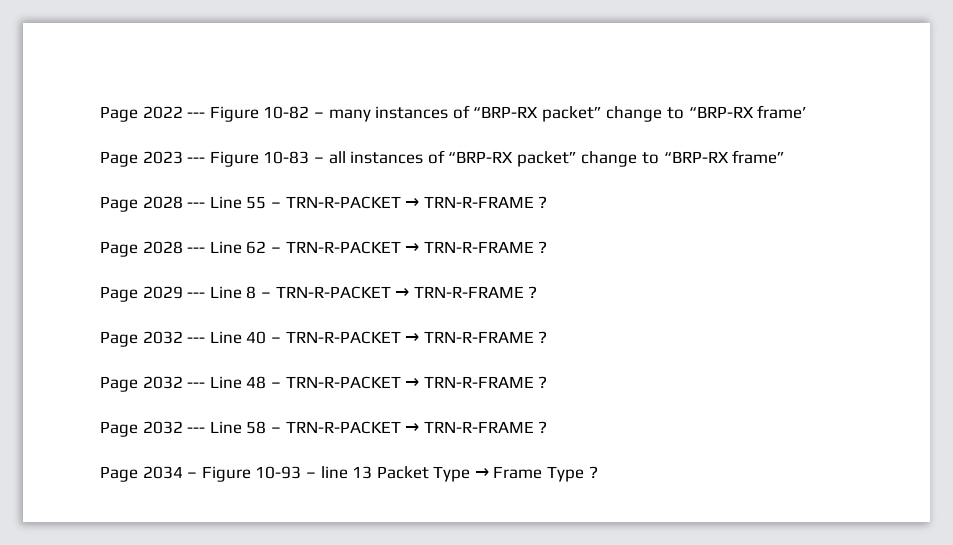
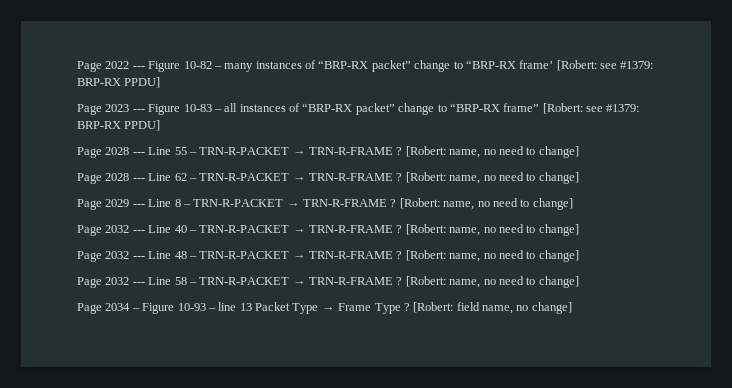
- Page 2022 --- Figure 10-82 – many instances of “BRP-RX packet” change to “BRP-RX frame’
+ Page 2022 --- Figure 10-82 – many instances of “BRP-RX packet” change to “BRP-RX frame’ [Robert: see #1379: BRP-RX PPDU]
- Page 2023 --- Figure 10-83 – all instances of “BRP-RX packet” change to “BRP-RX frame”
+ Page 2023 --- Figure 10-83 – all instances of “BRP-RX packet” change to “BRP-RX frame” [Robert: see #1379: BRP-RX PPDU]
- Page 2028 --- Line 55 – TRN-R-PACKET → TRN-R-FRAME ?
+ Page 2028 --- Line 55 – TRN-R-PACKET → TRN-R-FRAME ? [Robert: name, no need to change]
- Page 2028 --- Line 62 – TRN-R-PACKET → TRN-R-FRAME ?
+ Page 2028 --- Line 62 – TRN-R-PACKET → TRN-R-FRAME ? [Robert: name, no need to change]
- Page 2029 --- Line 8 – TRN-R-PACKET → TRN-R-FRAME ?
+ Page 2029 --- Line 8 – TRN-R-PACKET → TRN-R-FRAME ? [Robert: name, no need to change]
- Page 2032 --- Line 40 – TRN-R-PACKET → TRN-R-FRAME ?
+ Page 2032 --- Line 40 – TRN-R-PACKET → TRN-R-FRAME ? [Robert: name, no need to change]
- Page 2032 --- Line 48 – TRN-R-PACKET → TRN-R-FRAME ?
+ Page 2032 --- Line 48 – TRN-R-PACKET → TRN-R-FRAME ? [Robert: name, no need to change]
- Page 2032 --- Line 58 – TRN-R-PACKET → TRN-R-FRAME ?
+ Page 2032 --- Line 58 – TRN-R-PACKET → TRN-R-FRAME ? [Robert: name, no need to change]
+ [Robert: field name, no change]

